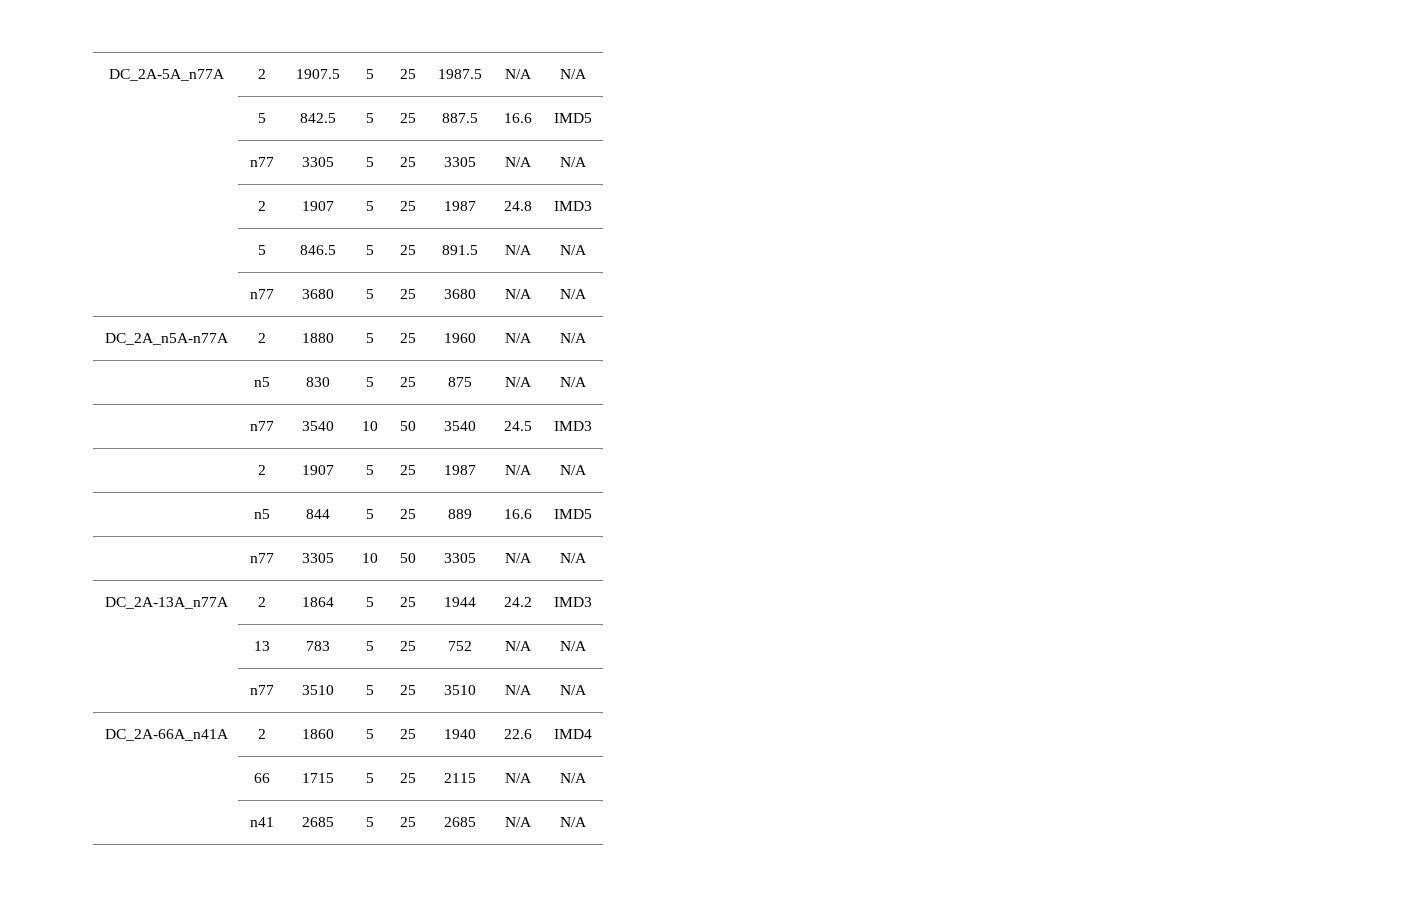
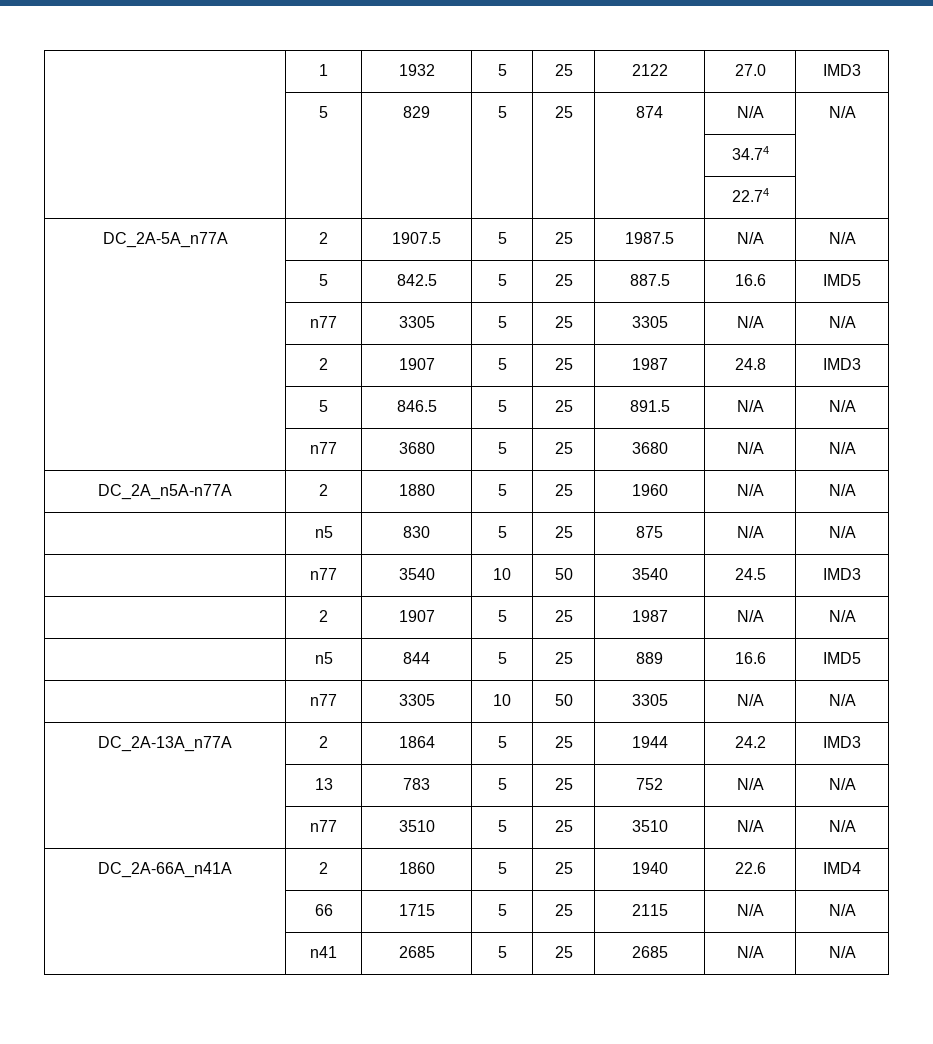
+ | 1 | 1932 | 5 | 25 | 2122 | 27.0 | IMD3
+ | 5 | 829 | 5 | 25 | 874 | N/A | N/A
+ | | | | | | 34.74 |
+ | | | | | | 22.74 |

